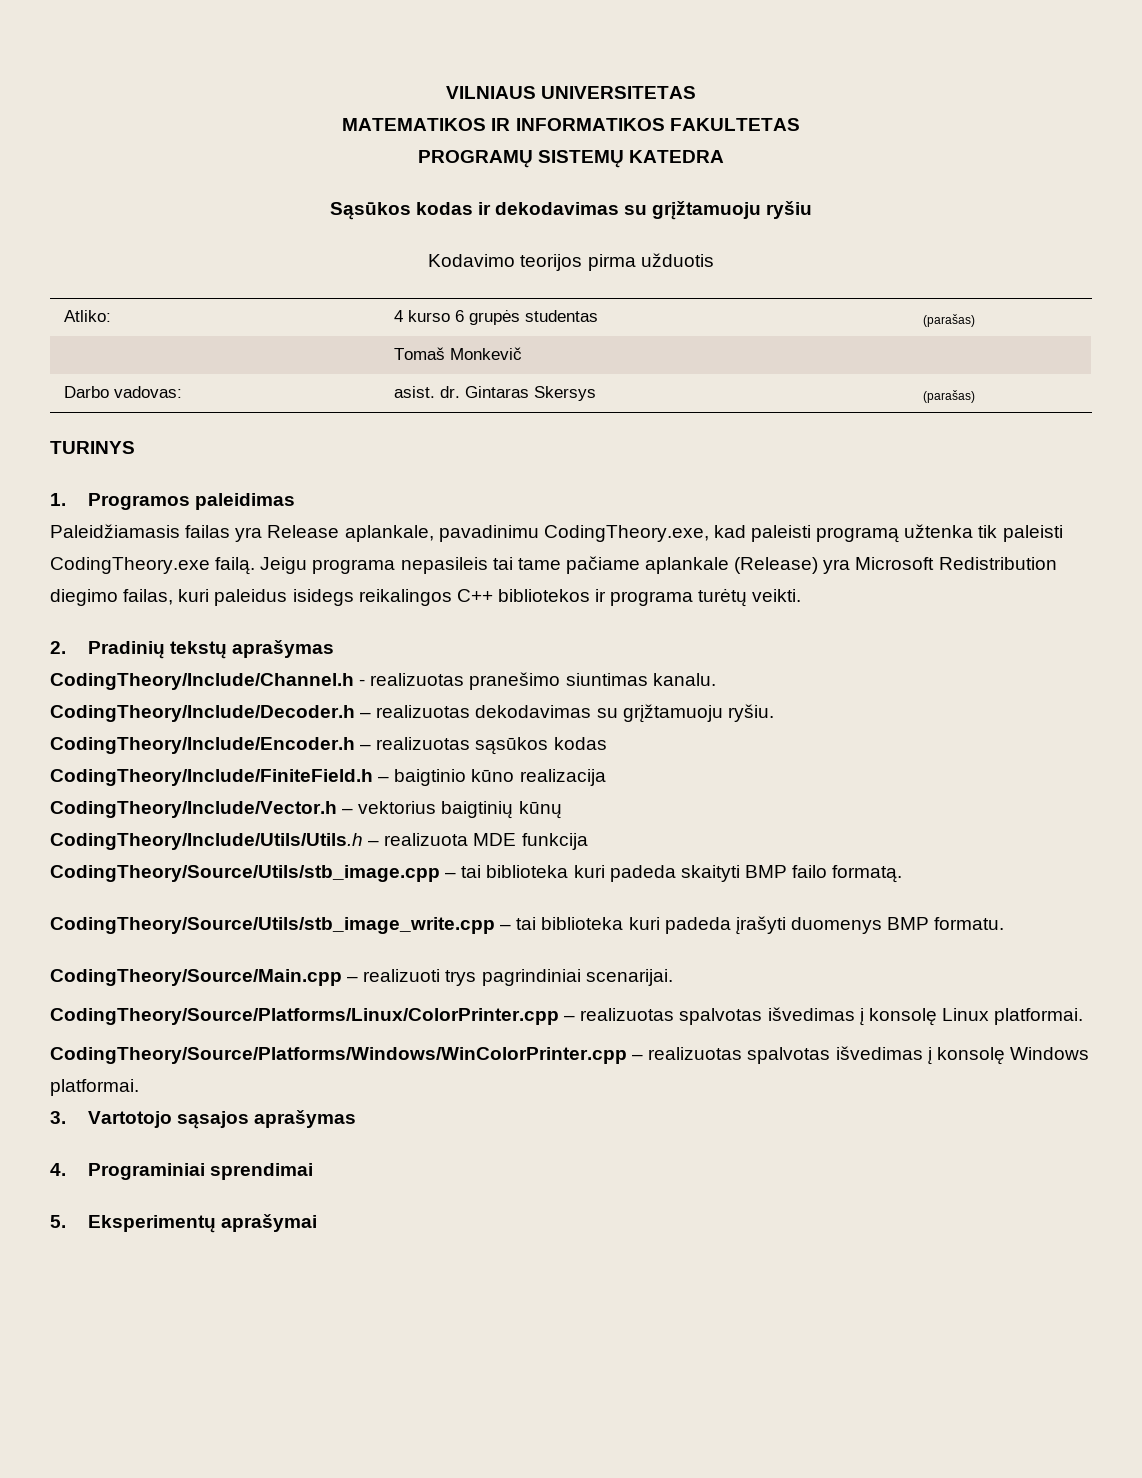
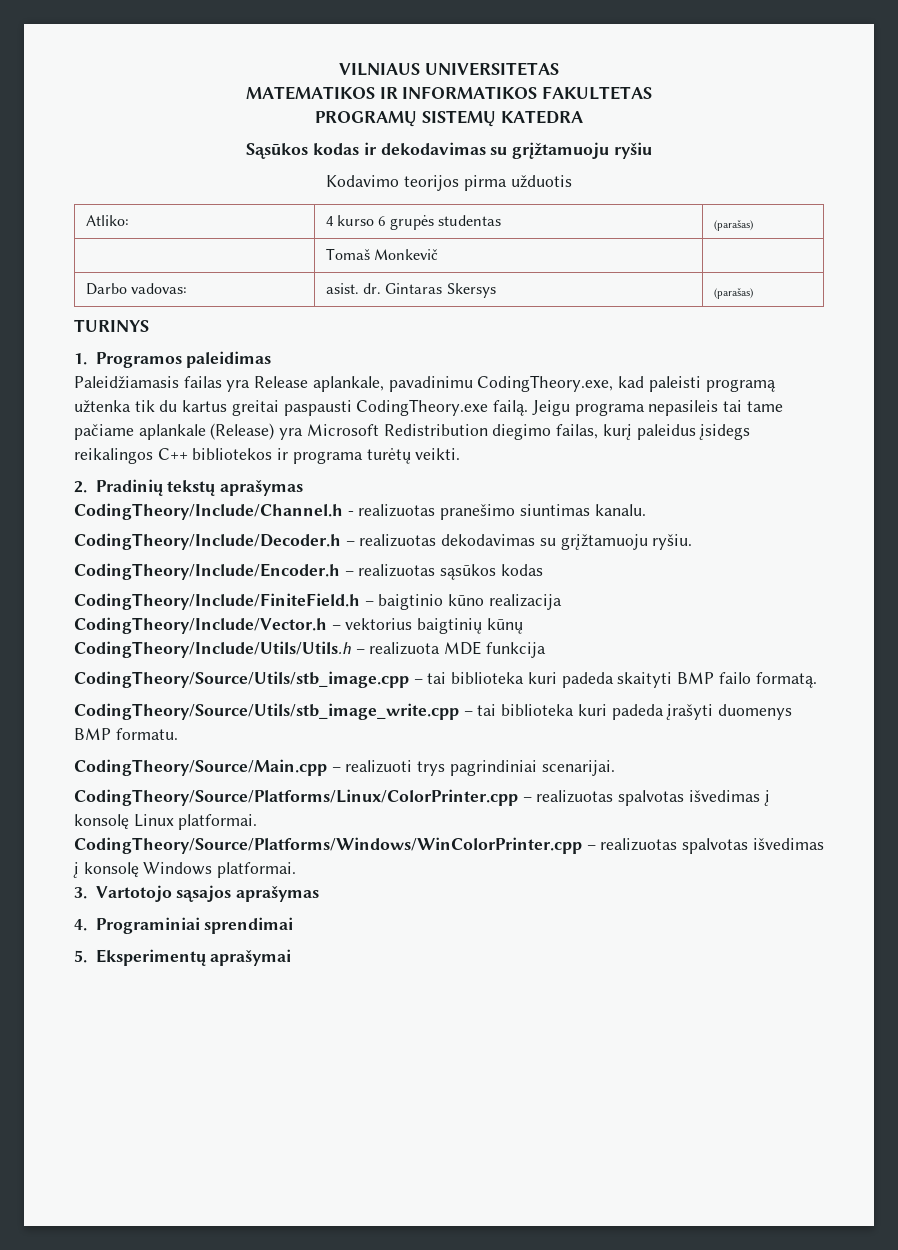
- Paleidžiamasis failas yra Release aplankale, pavadinimu CodingTheory.exe, kad paleisti programą užtenka tik paleisti CodingTheory.exe failą.
+ Paleidžiamasis failas yra Release aplankale, pavadinimu CodingTheory.exe, kad paleisti programą užtenka tik du kartus greitai paspausti CodingTheory.exe failą.
- Jeigu programa nepasileis tai tame pačiame aplankale (Release) yra Microsoft Redistribution diegimo failas, kuri paleidus isidegs reikalingos C++ bibliotekos ir programa turėtų veikti.
+ Jeigu programa nepasileis tai tame pačiame aplankale (Release) yra Microsoft Redistribution diegimo failas, kurį paleidus įsidegs reikalingos C++ bibliotekos ir programa turėtų veikti.

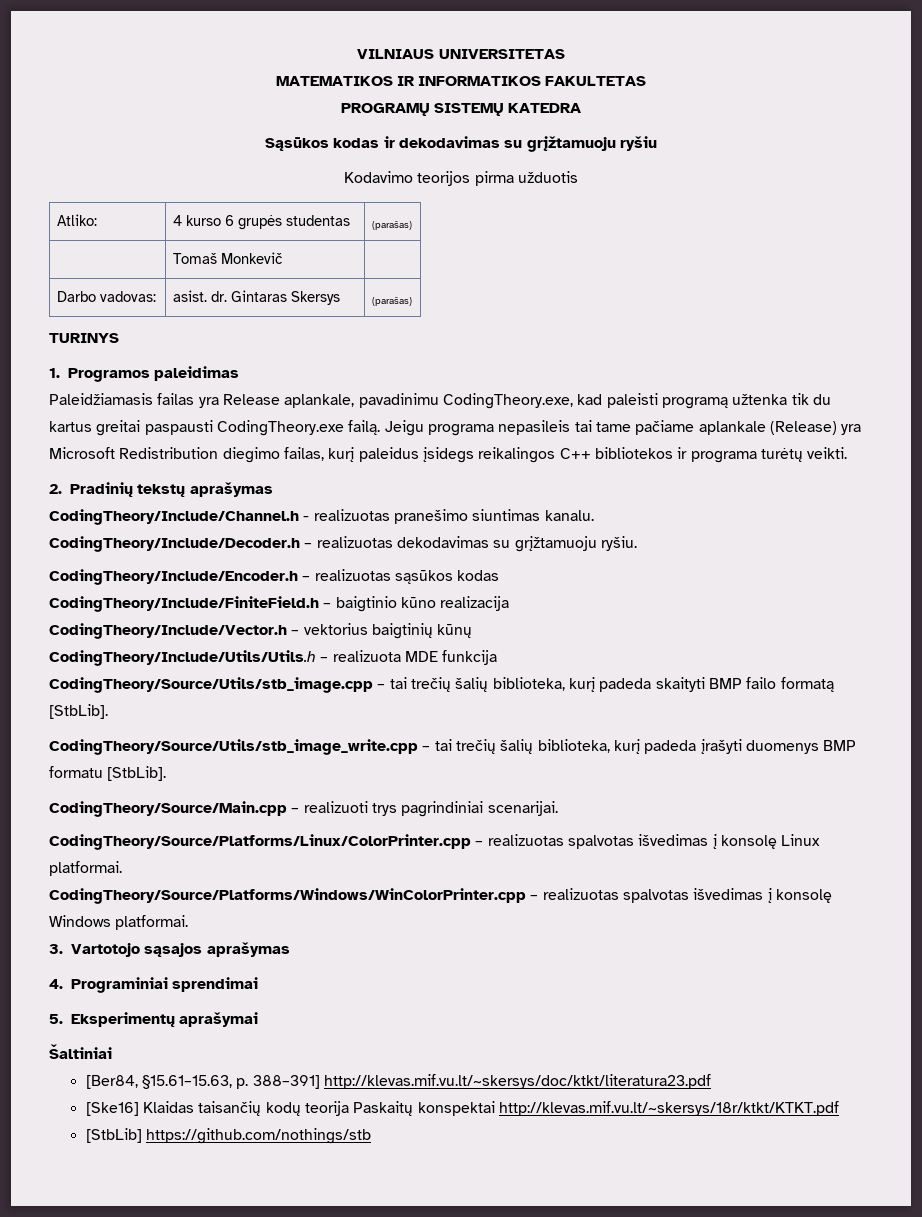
- CodingTheory/Source/Utils/stb_image.cpp – tai biblioteka kuri padeda skaityti BMP failo formatą.
+ CodingTheory/Source/Utils/stb_image.cpp – tai trečių šalių biblioteka, kurį padeda skaityti BMP failo formatą [StbLib].
- CodingTheory/Source/Utils/stb_image_write.cpp – tai biblioteka kuri padeda įrašyti duomenys BMP formatu.
+ CodingTheory/Source/Utils/stb_image_write.cpp – tai trečių šalių biblioteka, kurį padeda įrašyti duomenys BMP formatu [StbLib].
+ Šaltiniai
+ [Ber84, §15.61–15.63, p. 388–391] http://klevas.mif.vu.lt/~skersys/doc/ktkt/literatura23.pdf
+ [Ske16] Klaidas taisančių kodų teorija Paskaitų konspektai http://klevas.mif.vu.lt/~skersys/18r/ktkt/KTKT.pdf
+ [StbLib] https://github.com/nothings/stb

